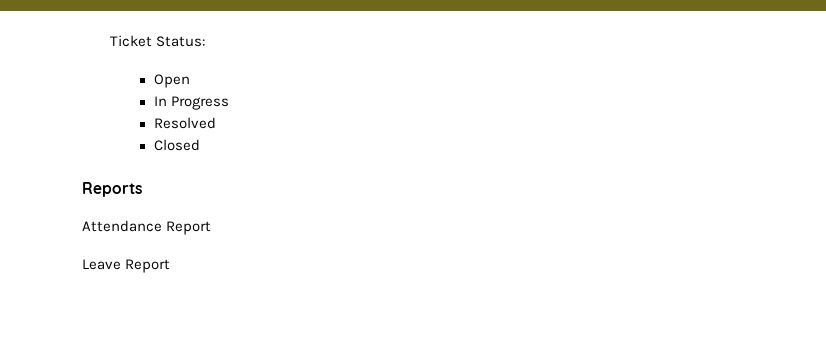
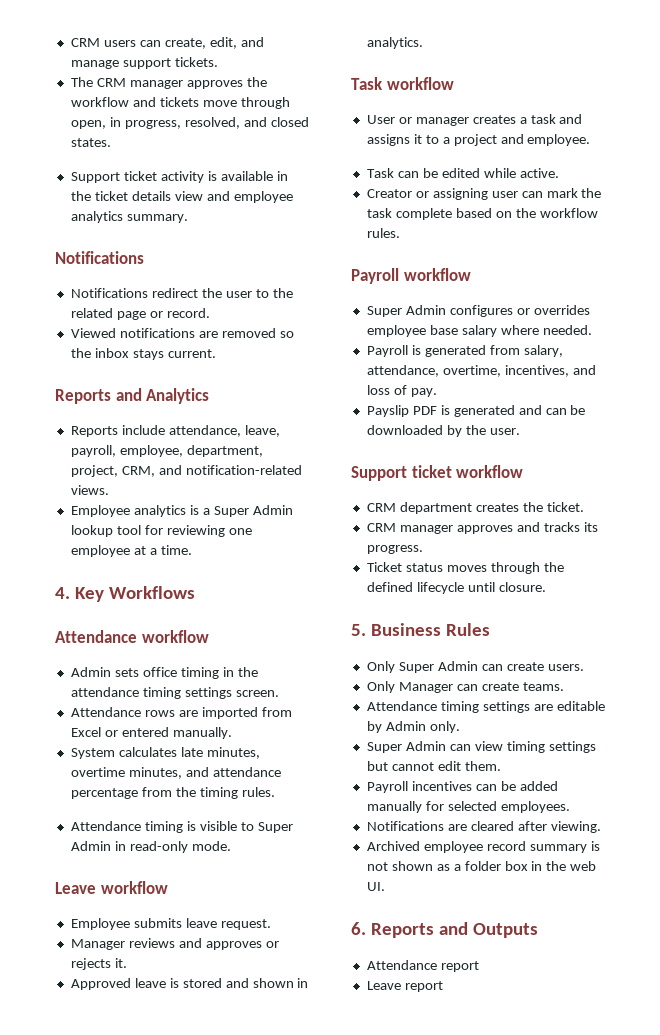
- Ticket Status:
- Open
- In Progress
- Resolved
- Closed
- Reports
- Attendance Report
- Leave Report
+ CRM users can create, edit, and manage support tickets.
+ The CRM manager approves the workflow and tickets move through open, in progress, resolved, and closed states.
+ Support ticket activity is available in the ticket details view and employee analytics summary.
+ Notifications
+ Notifications redirect the user to the related page or record.
+ Viewed notifications are removed so the inbox stays current.
+ Reports and Analytics
+ Reports include attendance, leave, payroll, employee, department, project, CRM, and notification-related views.
+ Employee analytics is a Super Admin lookup tool for reviewing one employee at a time.
+ 4. Key Workflows
+ Attendance workflow
+ Admin sets office timing in the attendance timing settings screen.
+ Attendance rows are imported from Excel or entered manually.
+ System calculates late minutes, overtime minutes, and attendance percentage from the timing rules.
+ Attendance timing is visible to Super Admin in read-only mode.
+ Leave workflow
+ Employee submits leave request.
+ Manager reviews and approves or rejects it.
+ Approved leave is stored and shown in analytics.
+ Task workflow
+ User or manager creates a task and assigns it to a project and employee.
+ Task can be edited while active.
+ Creator or assigning user can mark the task complete based on the workflow rules.
+ Payroll workflow
+ Super Admin configures or overrides employee base salary where needed.
+ Payroll is generated from salary, attendance, overtime, incentives, and loss of pay.
+ Payslip PDF is generated and can be downloaded by the user.
+ Support ticket workflow
+ CRM department creates the ticket.
+ CRM manager approves and tracks its progress.
+ Ticket status moves through the defined lifecycle until closure.
+ 5. Business Rules
+ Only Super Admin can create users.
+ Only Manager can create teams.
+ Attendance timing settings are editable by Admin only.
+ Super Admin can view timing settings but cannot edit them.
+ Payroll incentives can be added manually for selected employees.
+ Notifications are cleared after viewing.
+ Archived employee record summary is not shown as a folder box in the web UI.
+ 6. Reports and Outputs
+ Attendance report
+ Leave report

